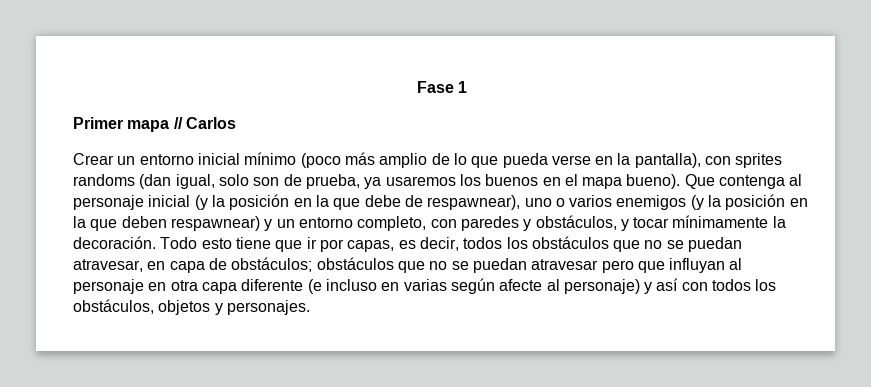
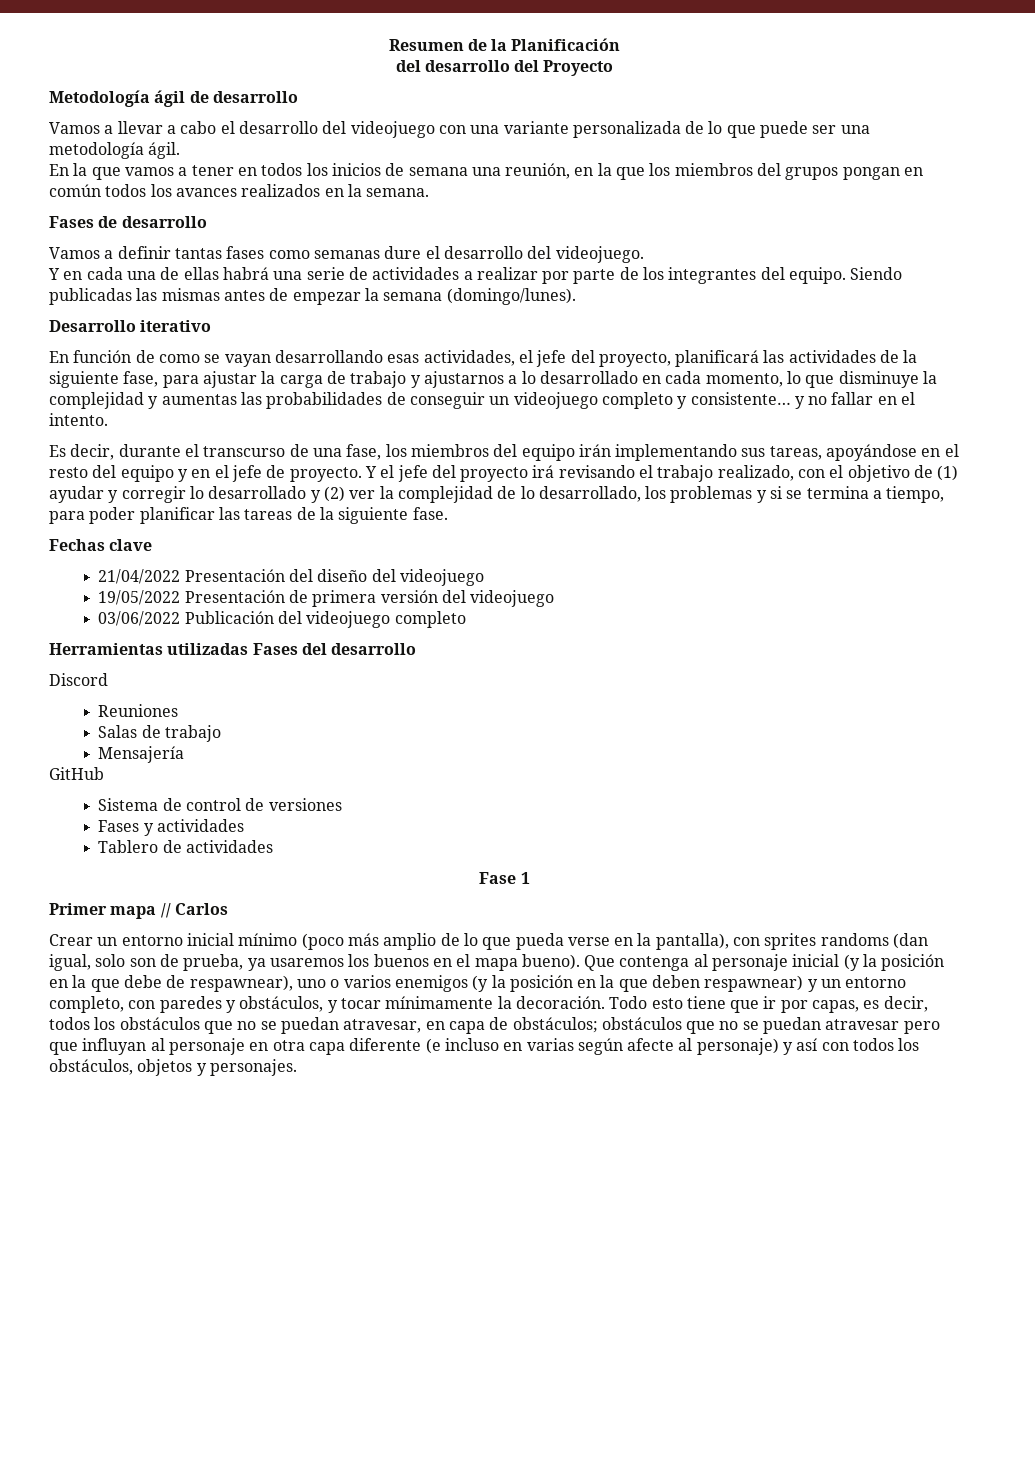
+ Resumen de la Planificación
+ del desarrollo del Proyecto
+ Metodología ágil de desarrollo
+ Vamos a llevar a cabo el desarrollo del videojuego con una variante personalizada de lo que puede ser una metodología ágil.
+ En la que vamos a tener en todos los inicios de semana una reunión, en la que los miembros del grupos pongan en común todos los avances realizados en la semana.
+ Fases de desarrollo
+ Vamos a definir tantas fases como semanas dure el desarrollo del videojuego.
+ Y en cada una de ellas habrá una serie de actividades a realizar por parte de los integrantes del equipo. Siendo publicadas las mismas antes de empezar la semana (domingo/lunes).
+ Desarrollo iterativo
+ En función de como se vayan desarrollando esas actividades, el jefe del proyecto, planificará las actividades de la siguiente fase, para ajustar la carga de trabajo y ajustarnos a lo desarrollado en cada momento, lo que disminuye la complejidad y aumentas las probabilidades de conseguir un videojuego completo y consistente… y no fallar en el intento.
+ Es decir, durante el transcurso de una fase, los miembros del equipo irán implementando sus tareas, apoyándose en el resto del equipo y en el jefe de proyecto. Y el jefe del proyecto irá revisando el trabajo realizado, con el objetivo de (1) ayudar y corregir lo desarrollado y (2) ver la complejidad de lo desarrollado, los problemas y si se termina a tiempo, para poder planificar las tareas de la siguiente fase.
+ Fechas clave
+ 21/04/2022 Presentación del diseño del videojuego
+ 19/05/2022 Presentación de primera versión del videojuego
+ 03/06/2022 Publicación del videojuego completo
+ Herramientas utilizadas Fases del desarrollo
+ Discord
+ Reuniones
+ Salas de trabajo
+ Mensajería
+ GitHub
+ Sistema de control de versiones
+ Fases y actividades
+ Tablero de actividades

